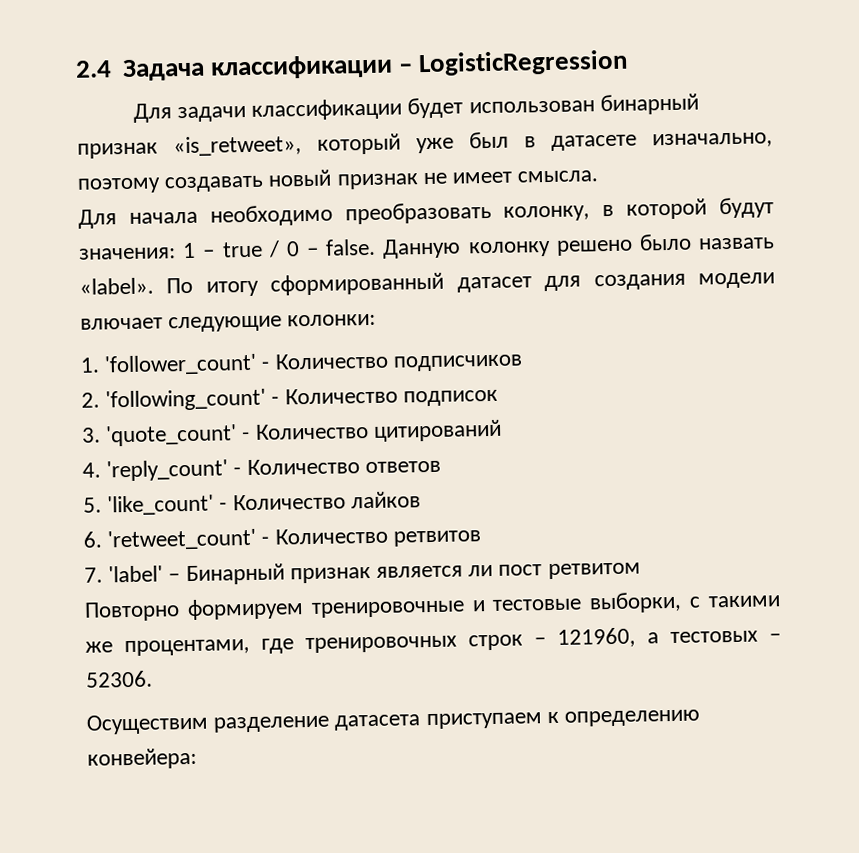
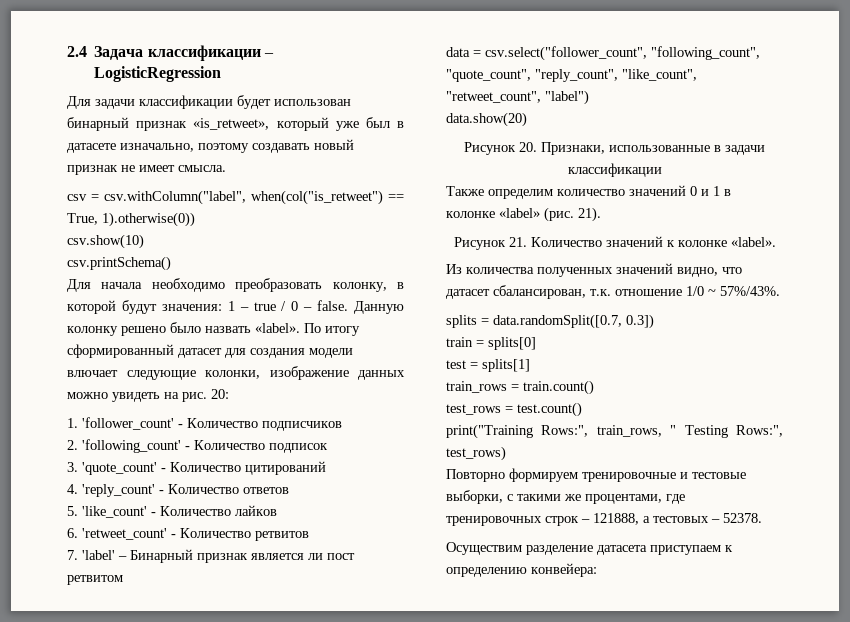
+ csv = csv.withColumn("label", when(col("is_retweet") == True, 1).otherwise(0))
+ csv.show(10)
+ csv.printSchema()
- По итогу сформированный датасет для создания модели влючает следующие колонки:
+ По итогу сформированный датасет для создания модели влючает следующие колонки, изображение данных можно увидеть на рис. 20:
+ data = csv.select("follower_count", "following_count", "quote_count", "reply_count", "like_count", "retweet_count", "label")
+ data.show(20)
+ Рисунок 20. Признаки, использованные в задачи классификации
+ Также определим количество значений 0 и 1 в колонке «label» (рис. 21).
+ Рисунок 21. Количество значений к колонке «label».
+ Из количества полученных значений видно, что датасет сбалансирован, т.к. отношение 1/0 ~ 57%/43%.
+ splits = data.randomSplit([0.7, 0.3])
+ train = splits[0]
+ test = splits[1]
+ train_rows = train.count()
+ test_rows = test.count()
+ print("Training Rows:", train_rows, " Testing Rows:", test_rows)
- Повторно формируем тренировочные и тестовые выборки, с такими же процентами, где тренировочных строк – 121960, а тестовых – 52306.
+ Повторно формируем тренировочные и тестовые выборки, с такими же процентами, где тренировочных строк – 121888, а тестовых – 52378.

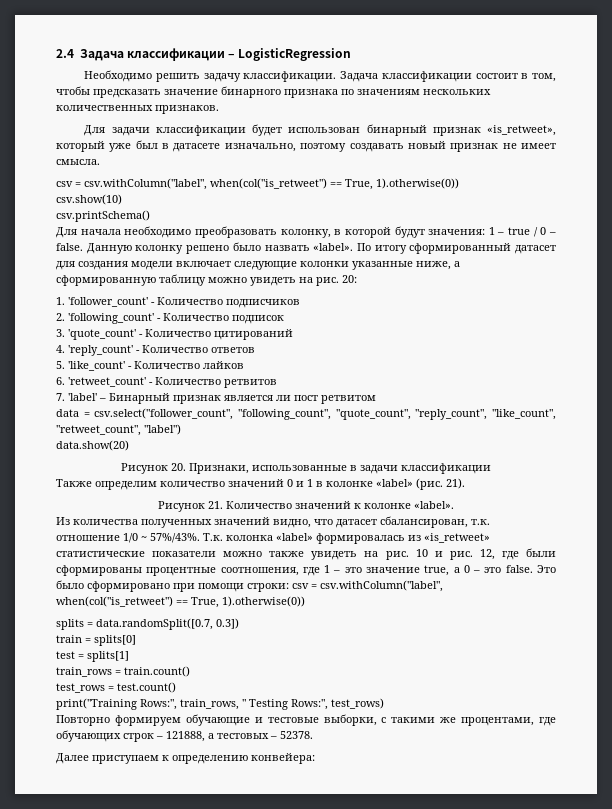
+ Необходимо решить задачу классификации. Задача классификации состоит в том, чтобы предсказать значение бинарного признака по значениям нескольких количественных признаков.
- По итогу сформированный датасет для создания модели влючает следующие колонки, изображение данных можно увидеть на рис.
+ По итогу сформированный датасет для создания модели включает следующие колонки указанные ниже, а сформированную таблицу можно увидеть на рис.
+ Т.к. колонка «label» формировалась из «is_retweet» статистические показатели можно также увидеть на рис. 10 и рис. 12, где были сформированы процентные соотношения, где 1 – это значение true, а 0 – это false. Это было сформировано при помощи строки: csv = csv.withColumn("label", when(col("is_retweet") == True, 1).otherwise(0))
- Повторно формируем тренировочные и тестовые выборки, с такими же процентами, где тренировочных строк – 121888, а тестовых – 52378.
+ Повторно формируем обучающие и тестовые выборки, с такими же процентами, где обучающих строк – 121888, а тестовых – 52378.
- Осуществим разделение датасета приступаем к определению конвейера:
+ Далее приступаем к определению конвейера:

